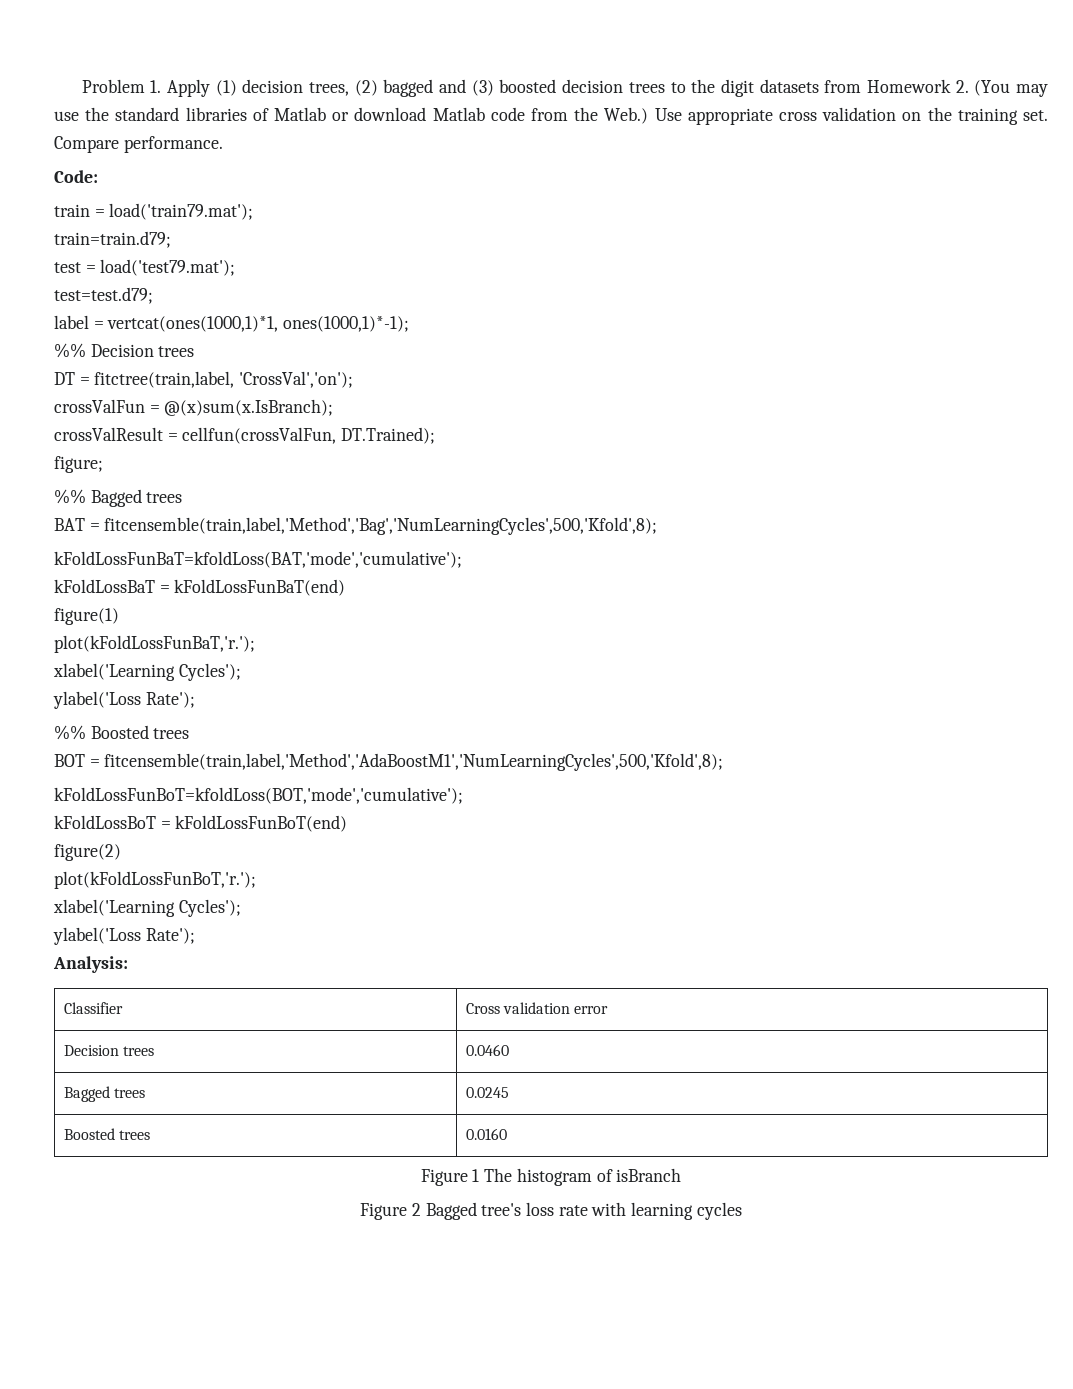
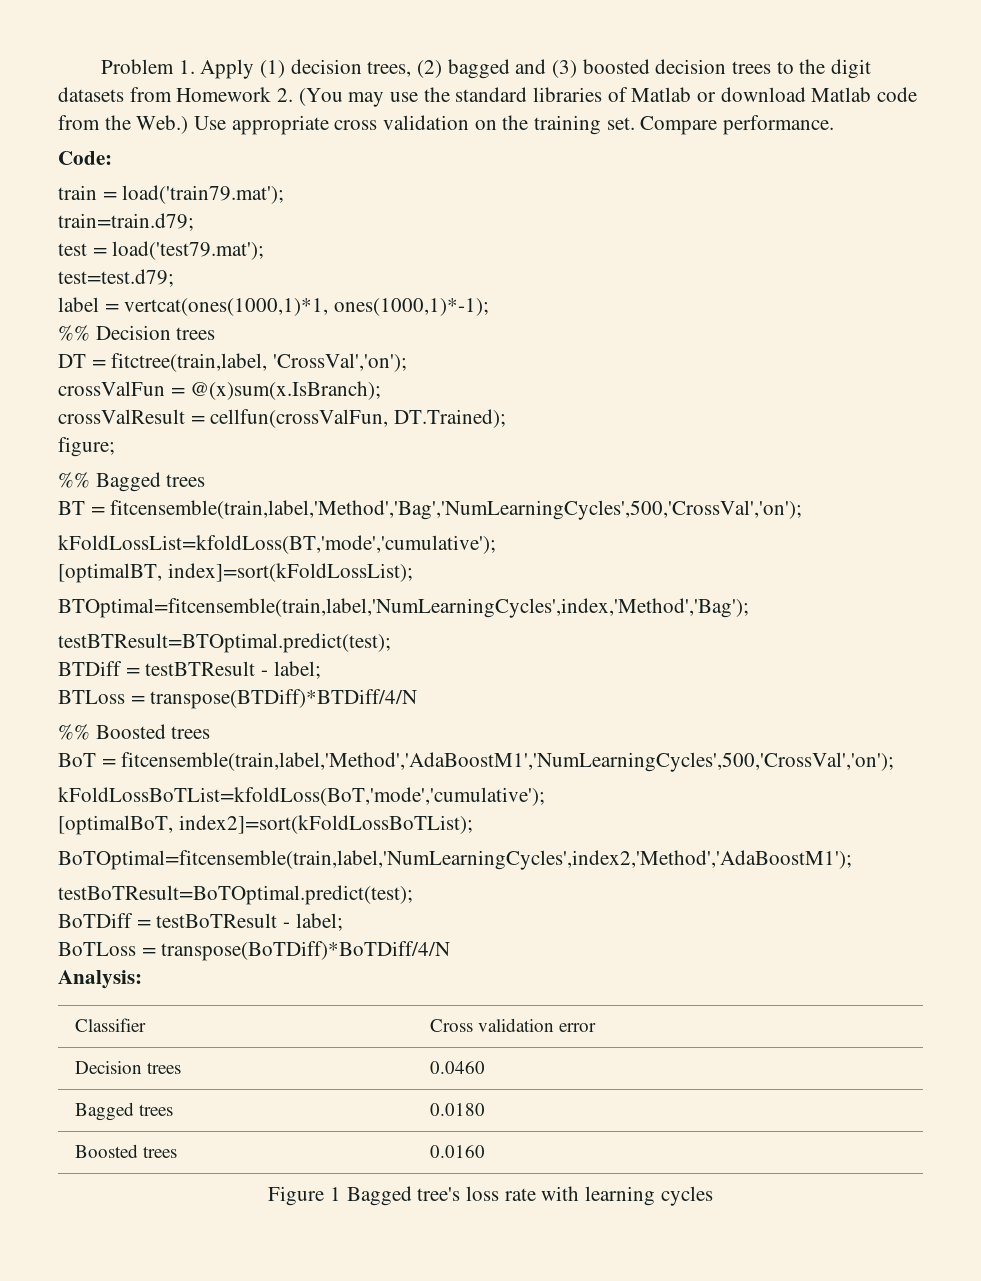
- BAT = fitcensemble(train,label,'Method','Bag','NumLearningCycles',500,'Kfold',8);
- kFoldLossFunBaT=kfoldLoss(BAT,'mode','cumulative');
- kFoldLossBaT = kFoldLossFunBaT(end)
- figure(1)
- plot(kFoldLossFunBaT,'r.');
- xlabel('Learning Cycles');
- ylabel('Loss Rate');
+ BT = fitcensemble(train,label,'Method','Bag','NumLearningCycles',500,'CrossVal','on');
+ kFoldLossList=kfoldLoss(BT,'mode','cumulative');
+ [optimalBT, index]=sort(kFoldLossList);
+ BTOptimal=fitcensemble(train,label,'NumLearningCycles',index,'Method','Bag');
+ testBTResult=BTOptimal.predict(test);
+ BTDiff = testBTResult - label;
+ BTLoss = transpose(BTDiff)*BTDiff/4/N
  %% Boosted trees
- BOT = fitcensemble(train,label,'Method','AdaBoostM1','NumLearningCycles',500,'Kfold',8);
- kFoldLossFunBoT=kfoldLoss(BOT,'mode','cumulative');
- kFoldLossBoT = kFoldLossFunBoT(end)
- figure(2)
- plot(kFoldLossFunBoT,'r.');
- xlabel('Learning Cycles');
- ylabel('Loss Rate');
+ BoT = fitcensemble(train,label,'Method','AdaBoostM1','NumLearningCycles',500,'CrossVal','on');
+ kFoldLossBoTList=kfoldLoss(BoT,'mode','cumulative');
+ [optimalBoT, index2]=sort(kFoldLossBoTList);
+ BoTOptimal=fitcensemble(train,label,'NumLearningCycles',index2,'Method','AdaBoostM1');
+ testBoTResult=BoTOptimal.predict(test);
+ BoTDiff = testBoTResult - label;
+ BoTLoss = transpose(BoTDiff)*BoTDiff/4/N
- Bagged trees | 0.0245
+ Bagged trees | 0.0180
- Figure 1 The histogram of isBranch
- Figure 2 Bagged tree's loss rate with learning cycles
+ Figure 1 Bagged tree's loss rate with learning cycles

